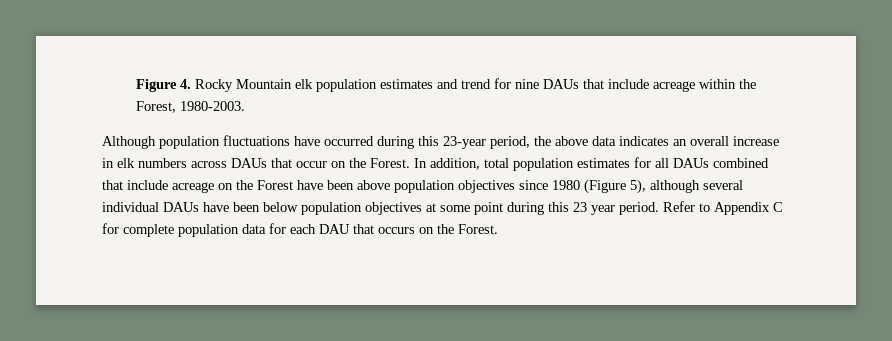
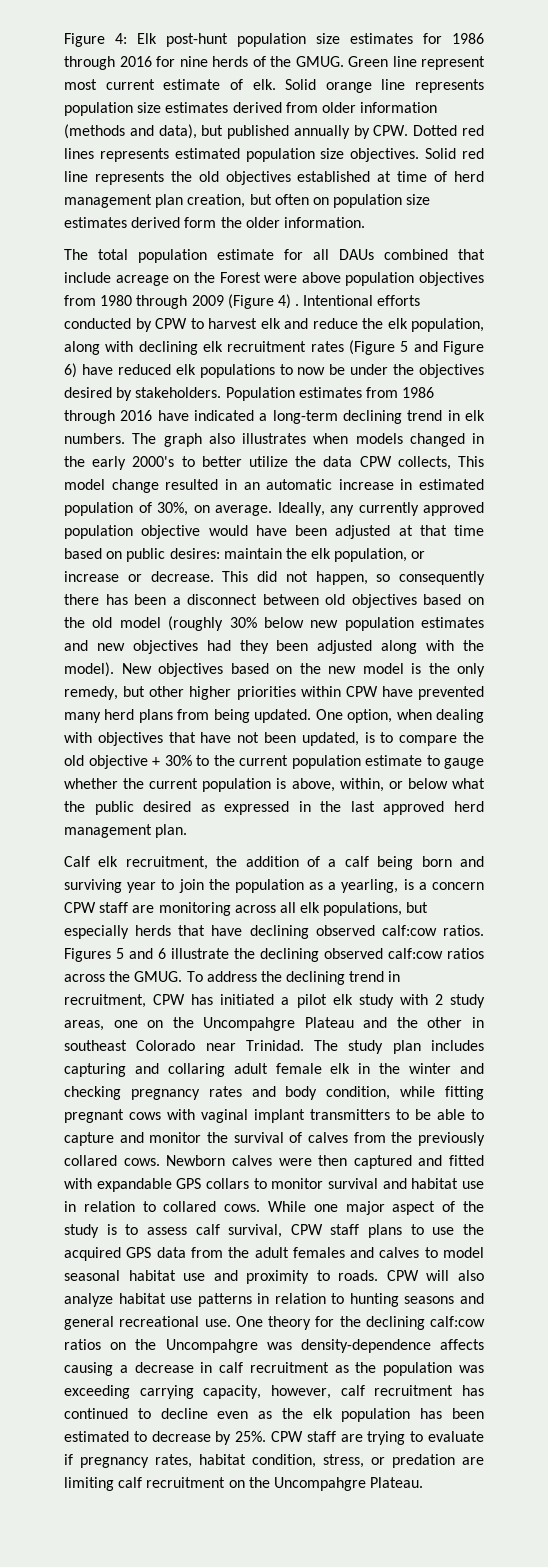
- Figure 4. Rocky Mountain elk population estimates and trend for nine DAUs that include acreage within the Forest, 1980-2003.
- Although population fluctuations have occurred during this 23-year period, the above data indicates an overall increase in elk numbers across DAUs that occur on the Forest. In addition, total population estimates for all DAUs combined that include acreage on the Forest have been above population objectives since 1980 (Figure 5), although several individual DAUs have been below population objectives at some point during this 23 year period. Refer to Appendix C for complete population data for each DAU that occurs on the Forest.
+ Figure 4: Elk post-hunt population size estimates for 1986 through 2016 for nine herds of the GMUG. Green line represent most current estimate of elk. Solid orange line represents population size estimates derived from older information (methods and data), but published annually by CPW. Dotted red lines represents estimated population size objectives. Solid red line represents the old objectives established at time of herd management plan creation, but often on population size estimates derived form the older information.
+ The total population estimate for all DAUs combined that include acreage on the Forest were above population objectives from 1980 through 2009 (Figure 4) . Intentional efforts conducted by CPW to harvest elk and reduce the elk population, along with declining elk recruitment rates (Figure 5 and Figure 6) have reduced elk populations to now be under the objectives desired by stakeholders. Population estimates from 1986 through 2016 have indicated a long-term declining trend in elk numbers. The graph also illustrates when models changed in the early 2000's to better utilize the data CPW collects, This model change resulted in an automatic increase in estimated population of 30%, on average. Ideally, any currently approved population objective would have been adjusted at that time based on public desires: maintain the elk population, or increase or decrease. This did not happen, so consequently there has been a disconnect between old objectives based on the old model (roughly 30% below new population estimates and new objectives had they been adjusted along with the model). New objectives based on the new model is the only remedy, but other higher priorities within CPW have prevented many herd plans from being updated. One option, when dealing with objectives that have not been updated, is to compare the old objective + 30% to the current population estimate to gauge whether the current population is above, within, or below what the public desired as expressed in the last approved herd management plan.
+ Calf elk recruitment, the addition of a calf being born and surviving year to join the population as a yearling, is a concern CPW staff are monitoring across all elk populations, but especially herds that have declining observed calf:cow ratios. Figures 5 and 6 illustrate the declining observed calf:cow ratios across the GMUG. To address the declining trend in recruitment, CPW has initiated a pilot elk study with 2 study areas, one on the Uncompahgre Plateau and the other in southeast Colorado near Trinidad. The study plan includes capturing and collaring adult female elk in the winter and checking pregnancy rates and body condition, while fitting pregnant cows with vaginal implant transmitters to be able to capture and monitor the survival of calves from the previously collared cows. Newborn calves were then captured and fitted with expandable GPS collars to monitor survival and habitat use in relation to collared cows. While one major aspect of the study is to assess calf survival, CPW staff plans to use the acquired GPS data from the adult females and calves to model seasonal habitat use and proximity to roads. CPW will also analyze habitat use patterns in relation to hunting seasons and general recreational use. One theory for the declining calf:cow ratios on the Uncompahgre was density-dependence affects causing a decrease in calf recruitment as the population was exceeding carrying capacity, however, calf recruitment has continued to decline even as the elk population has been estimated to decrease by 25%. CPW staff are trying to evaluate if pregnancy rates, habitat condition, stress, or predation are limiting calf recruitment on the Uncompahgre Plateau.

